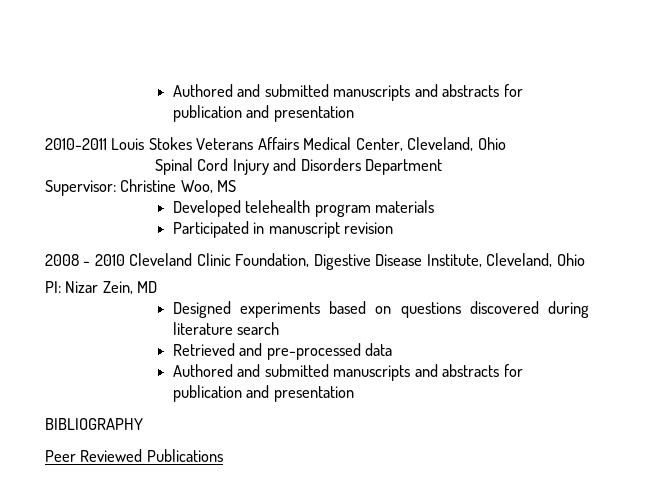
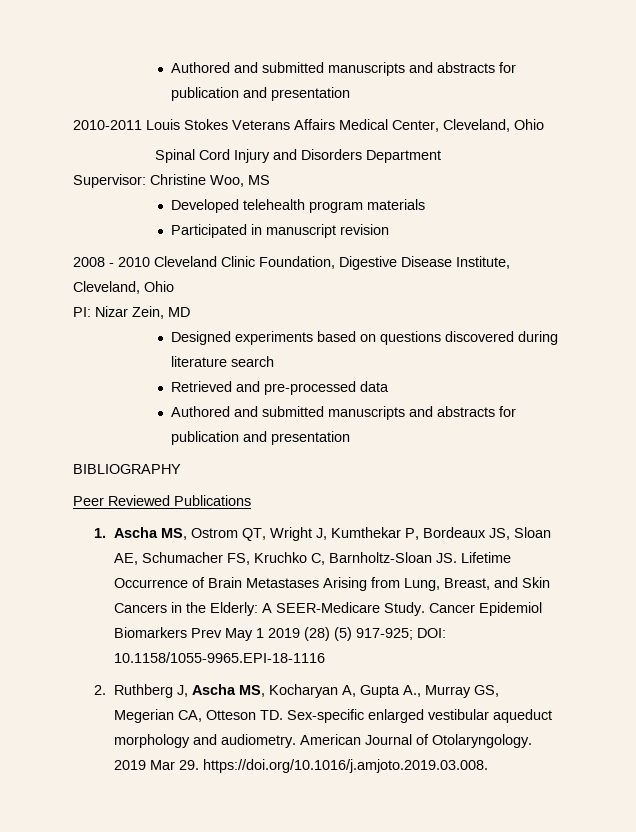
+ 1. Ascha MS, Ostrom QT, Wright J, Kumthekar P, Bordeaux JS, Sloan AE, Schumacher FS, Kruchko C, Barnholtz-Sloan JS. Lifetime Occurrence of Brain Metastases Arising from Lung, Breast, and Skin Cancers in the Elderly: A SEER-Medicare Study. Cancer Epidemiol Biomarkers Prev May 1 2019 (28) (5) 917-925; DOI: 10.1158/1055-9965.EPI-18-1116
+ 2. Ruthberg J, Ascha MS, Kocharyan A, Gupta A., Murray GS, Megerian CA, Otteson TD. Sex-specific enlarged vestibular aqueduct morphology and audiometry. American Journal of Otolaryngology. 2019 Mar 29. https://doi.org/10.1016/j.amjoto.2019.03.008.

